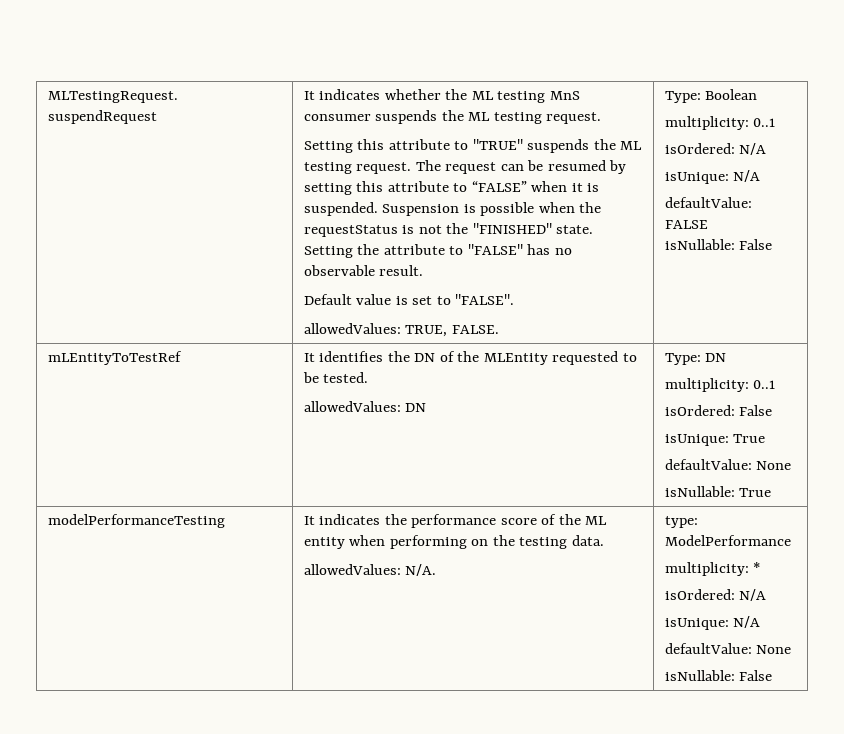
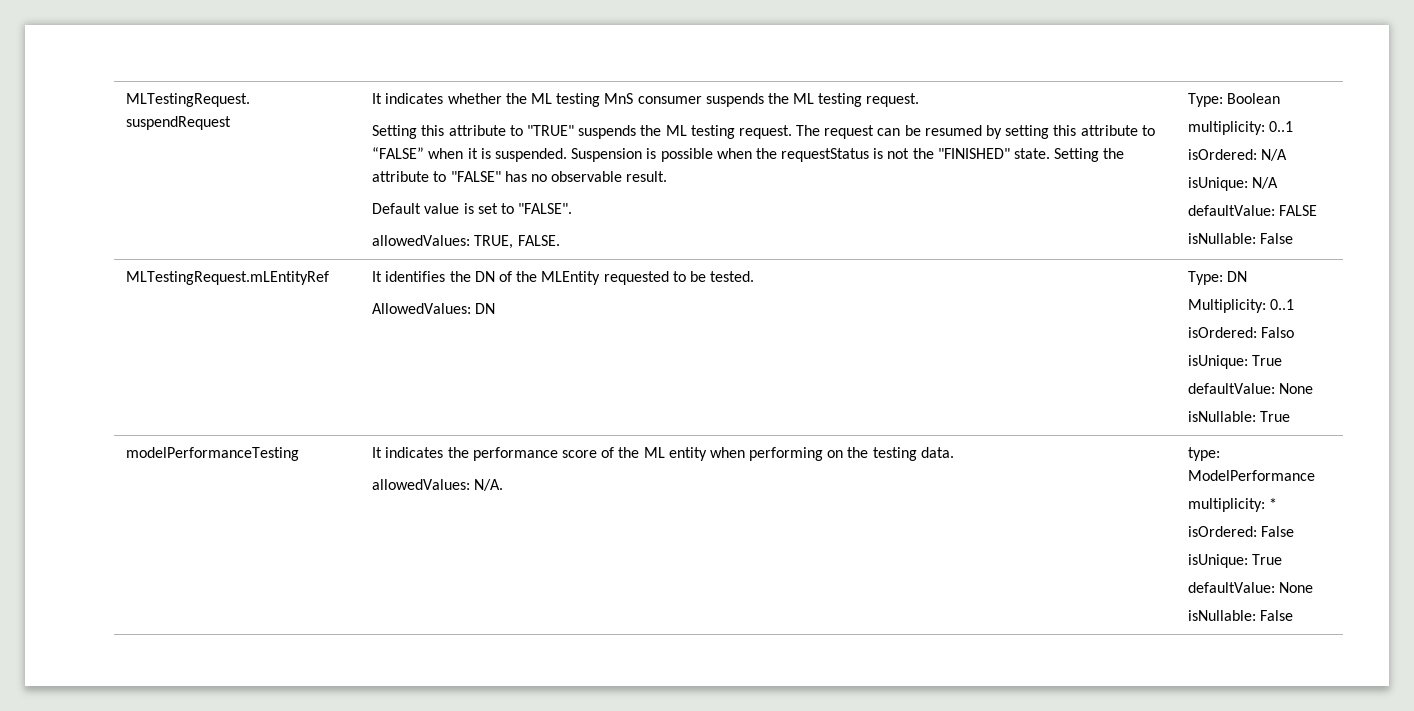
- mLEntityToTestRef | It identifies the DN of the MLEntity requested to be tested.
- allowedValues: DN | Type: DN
- multiplicity: 0..1
- isOrdered: False
+ MLTestingRequest.mLEntityRef | It identifies the DN of the MLEntity requested to be tested.
+ AllowedValues: DN | Type: DN
+ Multiplicity: 0..1
+ isOrdered: Falso
  modelPerformanceTesting | It indicates the performance score of the ML entity when performing on the testing data.
  allowedValues: N/A. | type: ModelPerformance
  multiplicity: *
- isOrdered: N/A
- isUnique: N/A
+ isOrdered: False
+ isUnique: True

